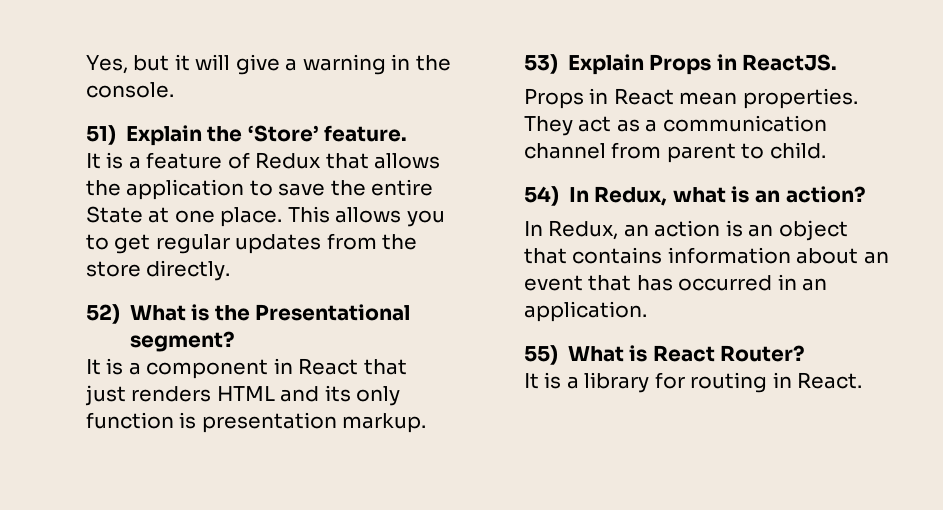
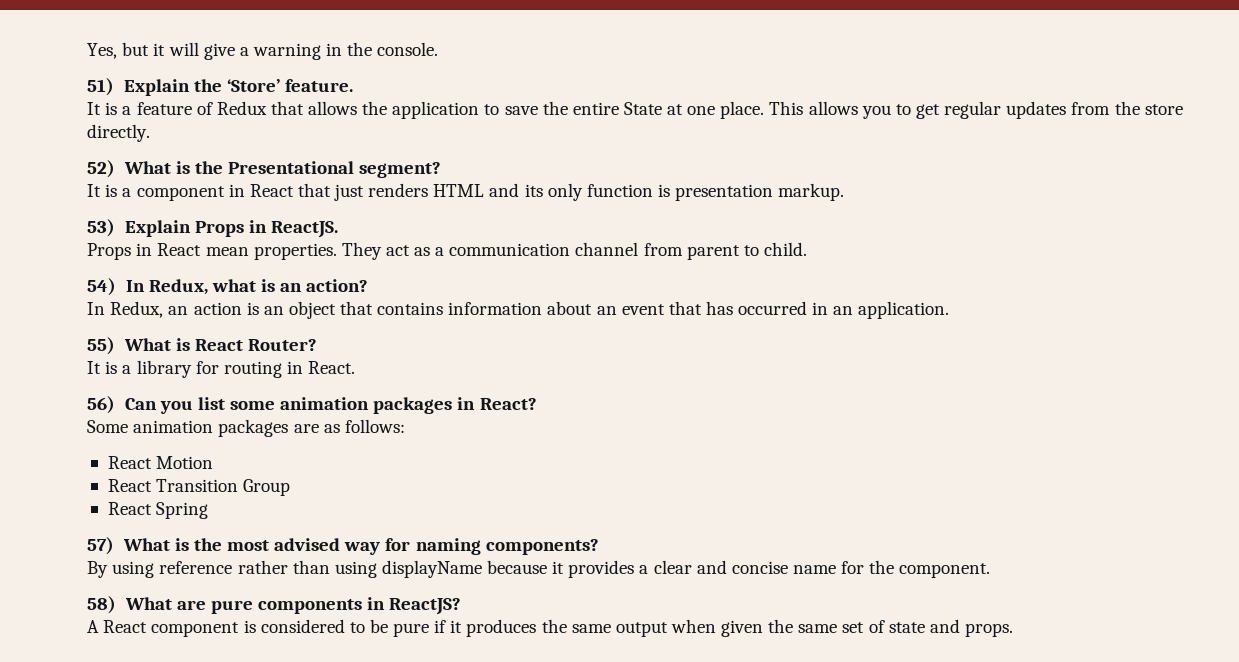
+ 56) Can you list some animation packages in React?
+ Some animation packages are as follows:
+ React Motion
+ React Transition Group
+ React Spring
+ 57) What is the most advised way for naming components?
+ By using reference rather than using displayName because it provides a clear and concise name for the component.
+ 58) What are pure components in ReactJS?
+ A React component is considered to be pure if it produces the same output when given the same set of state and props.

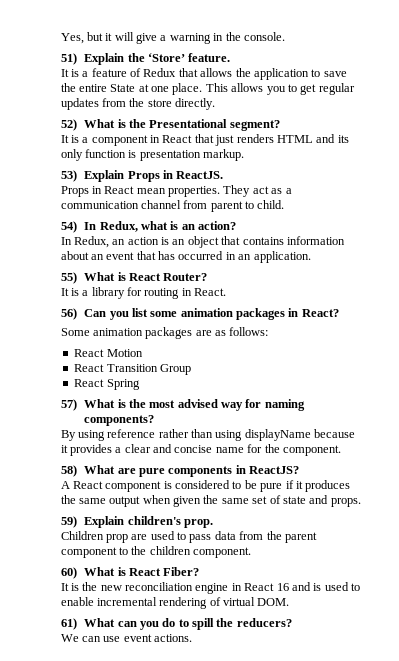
+ 59) Explain children's prop.
+ Children prop are used to pass data from the parent component to the children component.
+ 60) What is React Fiber?
+ It is the new reconciliation engine in React 16 and is used to enable incremental rendering of virtual DOM.
+ 61) What can you do to spill the reducers?
+ We can use event actions.

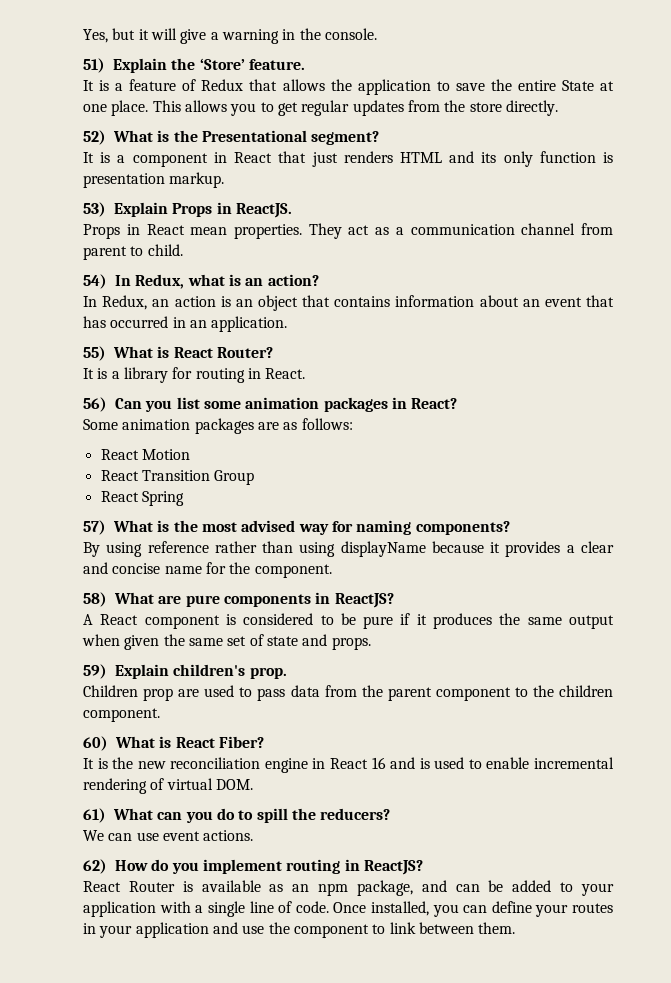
+ 62) How do you implement routing in ReactJS?
+ React Router is available as an npm package, and can be added to your application with a single line of code. Once installed, you can define your routes in your application and use the component to link between them.

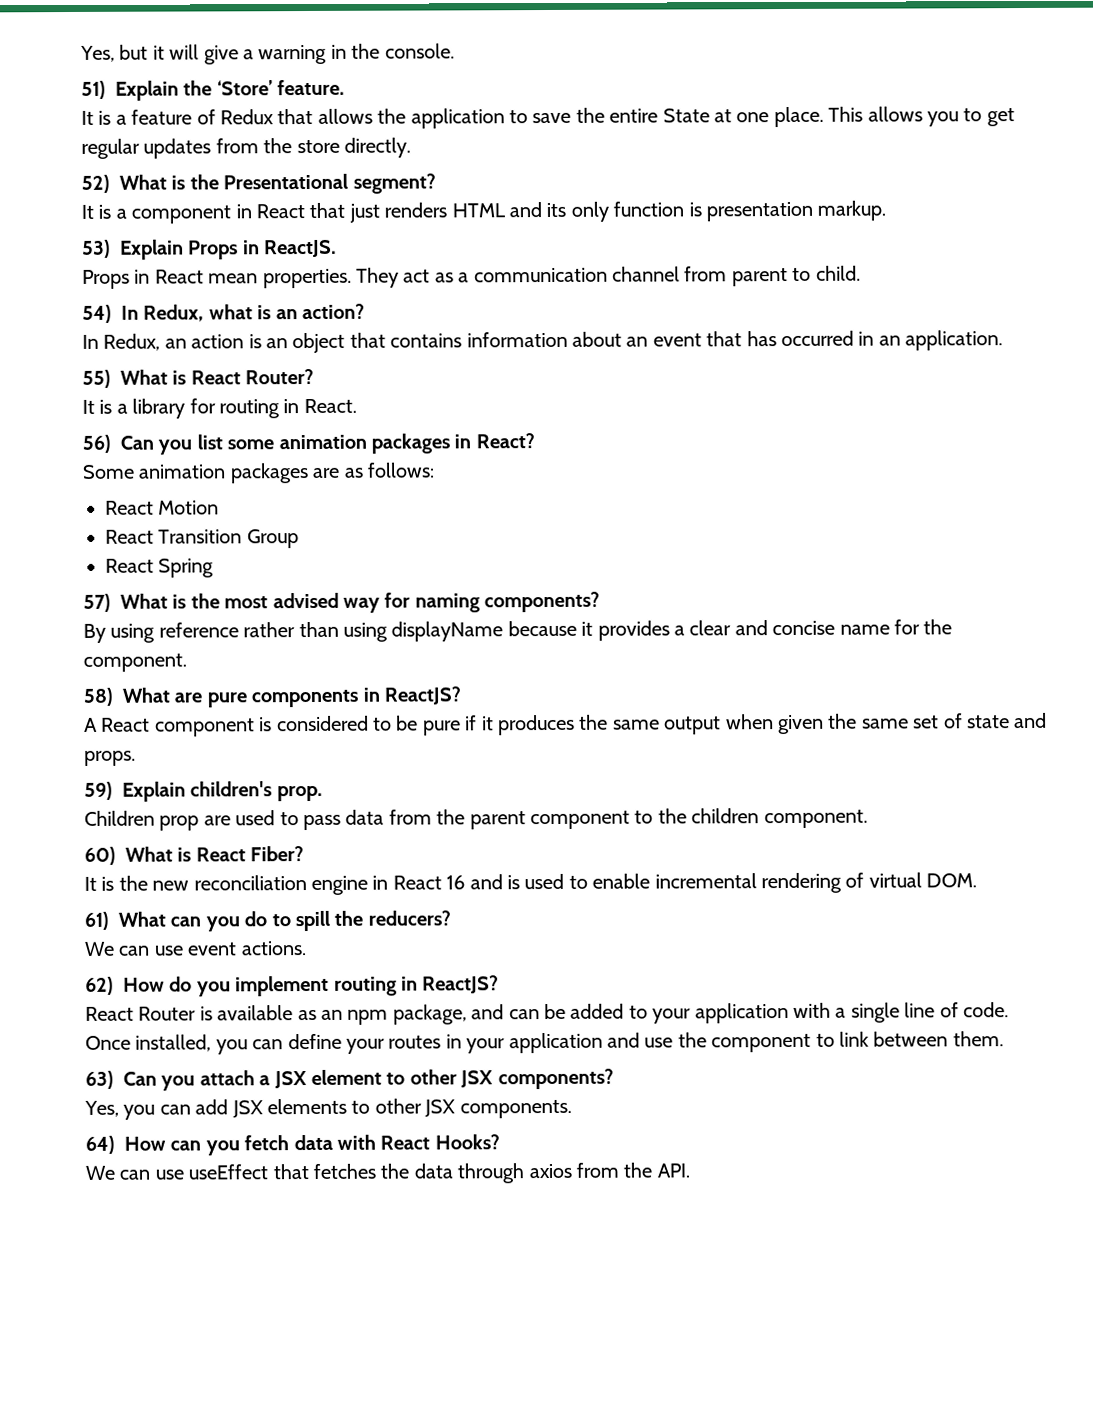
+ 63) Can you attach a JSX element to other JSX components?
+ Yes, you can add JSX elements to other JSX components.
+ 64) How can you fetch data with React Hooks?
+ We can use useEffect that fetches the data through axios from the API.

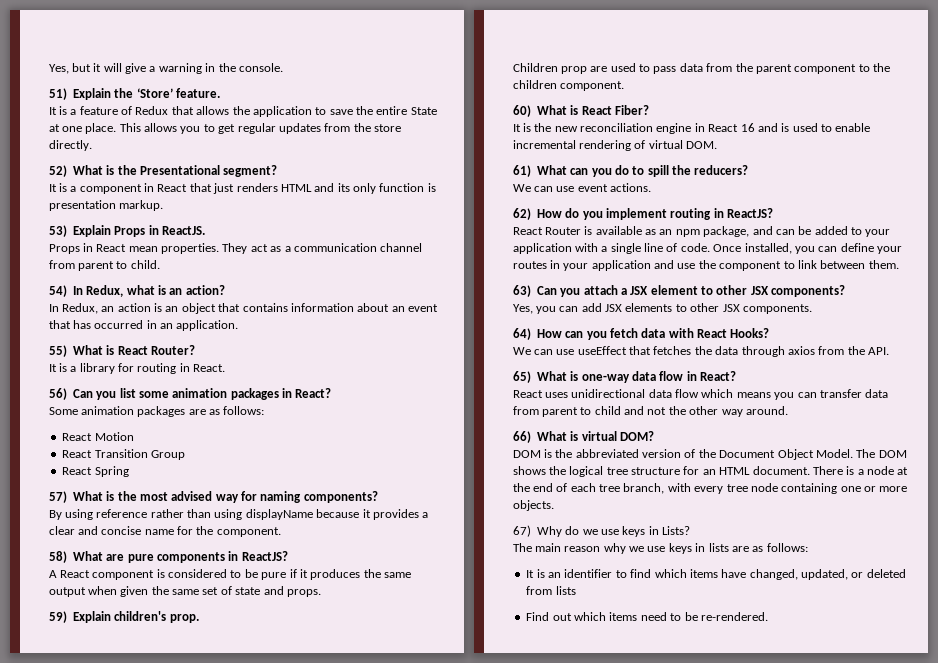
+ 65) What is one-way data flow in React?
+ React uses unidirectional data flow which means you can transfer data from parent to child and not the other way around.
+ 66) What is virtual DOM?
+ DOM is the abbreviated version of the Document Object Model. The DOM shows the logical tree structure for an HTML document. There is a node at the end of each tree branch, with every tree node containing one or more objects.
+ 67) Why do we use keys in Lists?
+ The main reason why we use keys in lists are as follows:
+ It is an identifier to find which items have changed, updated, or deleted from lists
+ Find out which items need to be re-rendered.

